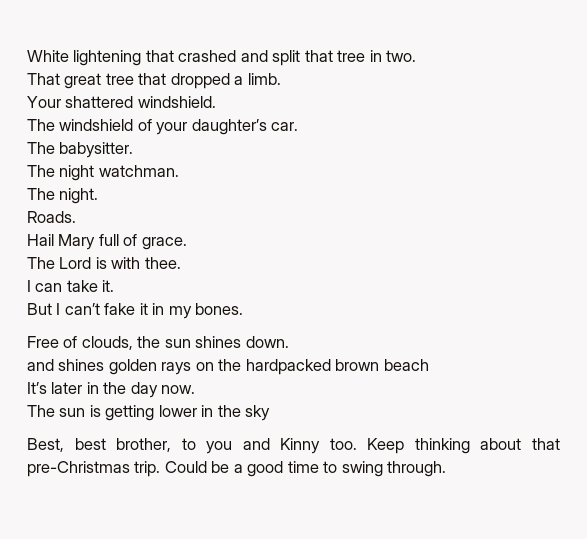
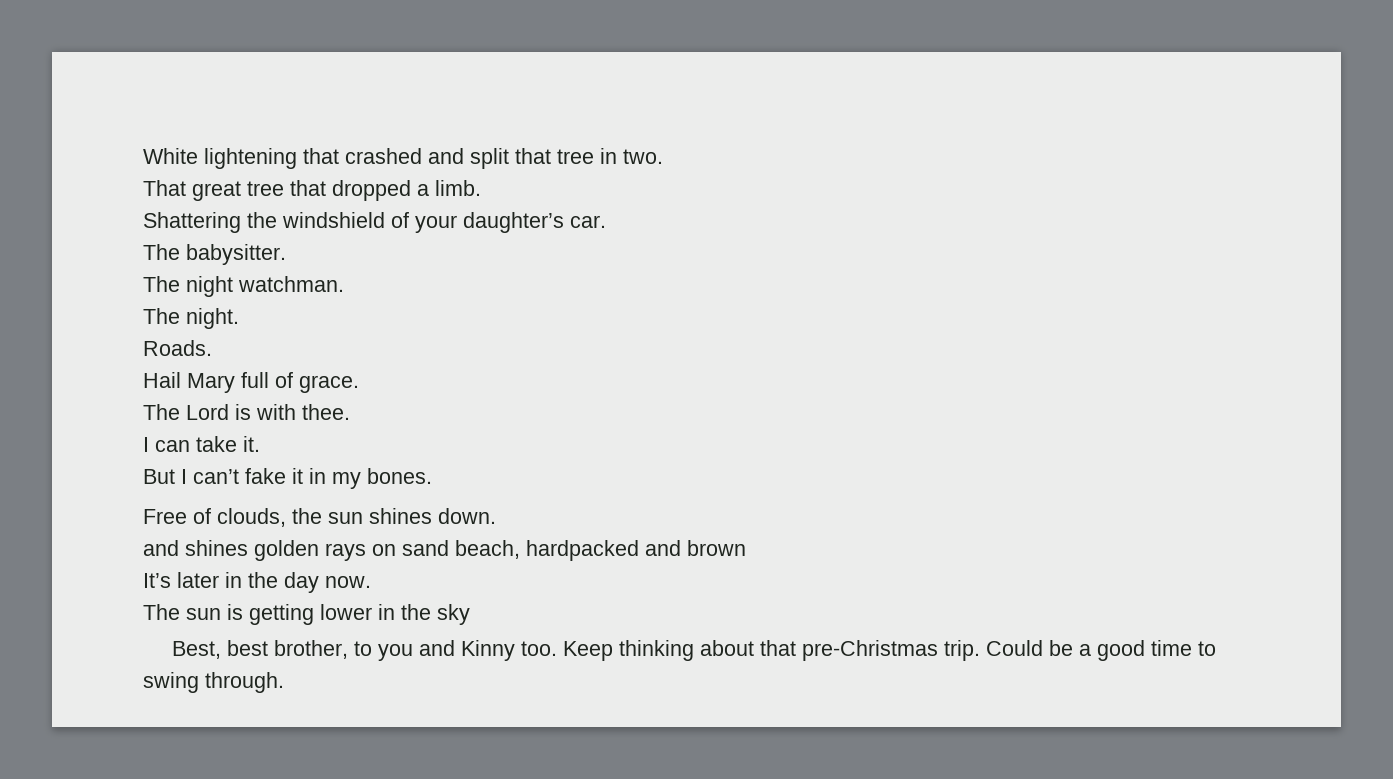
- Your shattered windshield.
- The windshield of your daughter’s car.
+ Shattering the windshield of your daughter’s car.
- and shines golden rays on the hardpacked brown beach
+ and shines golden rays on sand beach, hardpacked and brown

